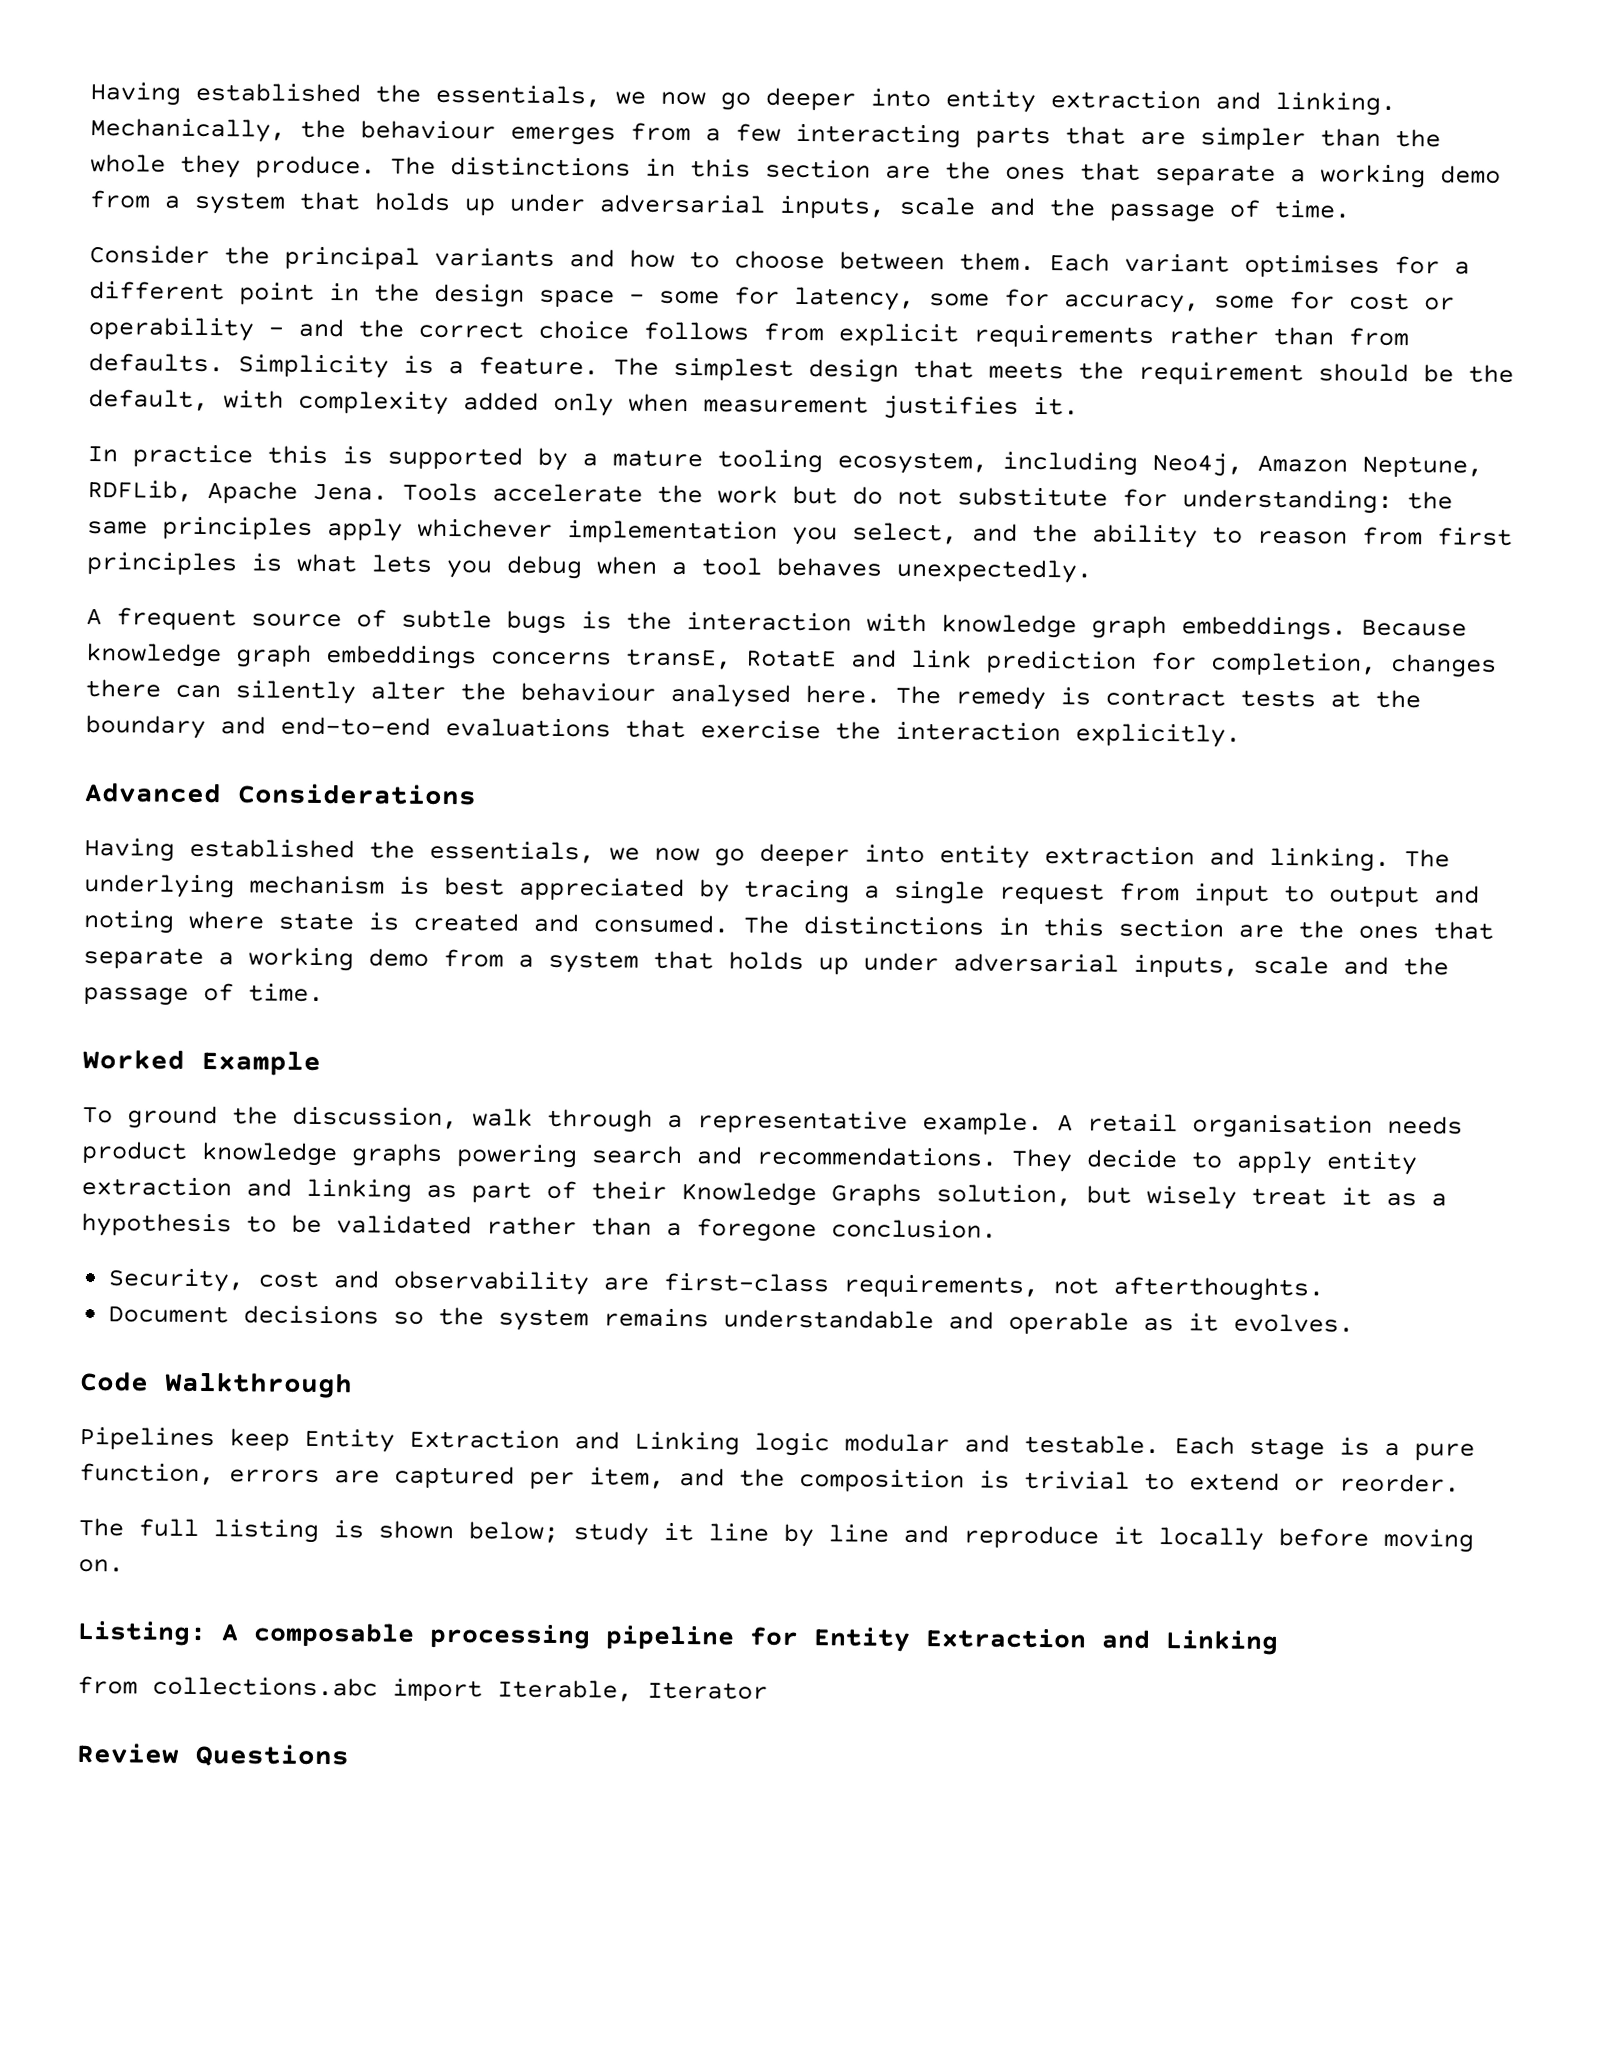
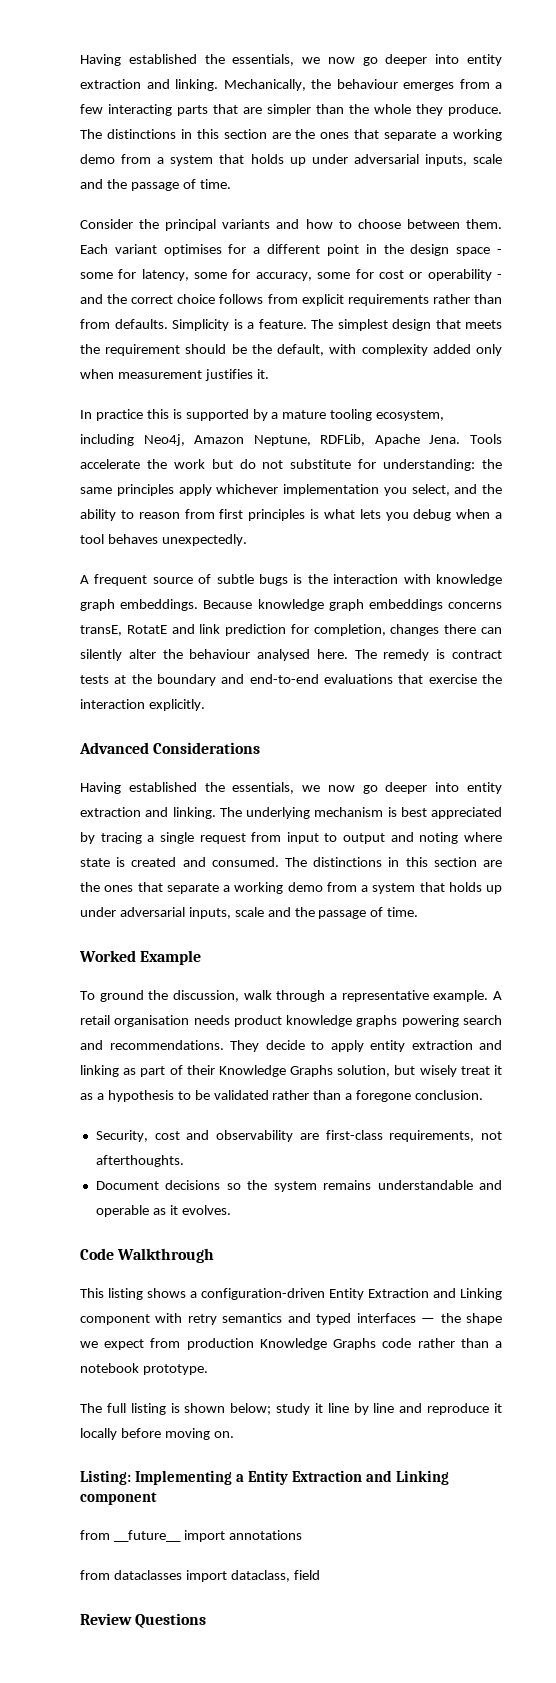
- Pipelines keep Entity Extraction and Linking logic modular and testable. Each stage is a pure function, errors are captured per item, and the composition is trivial to extend or reorder.
+ This listing shows a configuration-driven Entity Extraction and Linking component with retry semantics and typed interfaces — the shape we expect from production Knowledge Graphs code rather than a notebook prototype.
- Listing: A composable processing pipeline for Entity Extraction and Linking
- from collections.abc import Iterable, Iterator
+ Listing: Implementing a Entity Extraction and Linking component
+ from __future__ import annotations
+ from dataclasses import dataclass, field

